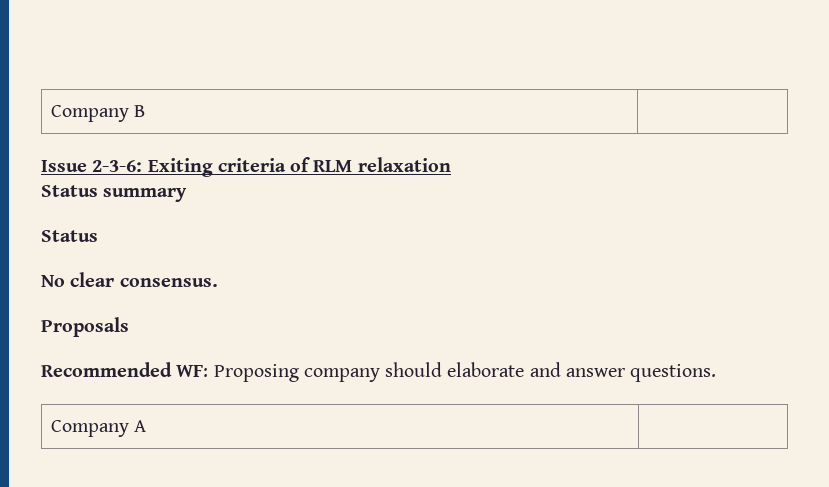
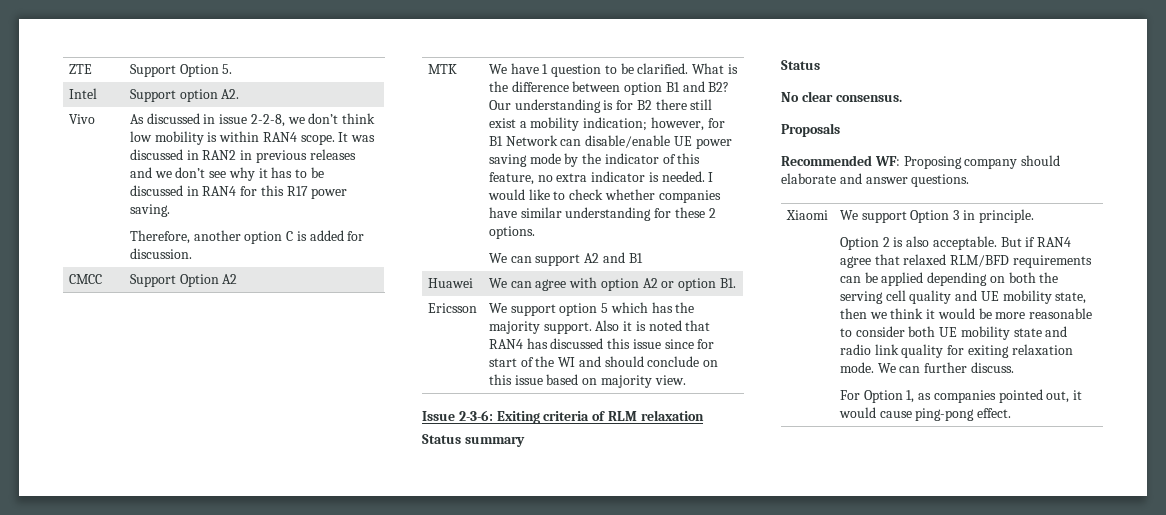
- Company B |
+ ZTE | Support Option 5.
+ Intel | Support option A2.
+ Vivo | As discussed in issue 2-2-8, we don’t think low mobility is within RAN4 scope. It was discussed in RAN2 in previous releases and we don’t see why it has to be discussed in RAN4 for this R17 power saving.
+ Therefore, another option C is added for discussion.
+ CMCC | Support Option A2
+ MTK | We have 1 question to be clarified. What is the difference between option B1 and B2? Our understanding is for B2 there still exist a mobility indication; however, for B1 Network can disable/enable UE power saving mode by the indicator of this feature, no extra indicator is needed. I would like to check whether companies have similar understanding for these 2 options.
+ We can support A2 and B1
+ Huawei | We can agree with option A2 or option B1.
+ Ericsson | We support option 5 which has the majority support. Also it is noted that RAN4 has discussed this issue since for start of the WI and should conclude on this issue based on majority view.
- Company A
+ Xiaomi | We support Option 3 in principle.
+ Option 2 is also acceptable. But if RAN4 agree that relaxed RLM/BFD requirements can be applied depending on both the serving cell quality and UE mobility state, then we think it would be more reasonable to consider both UE mobility state and radio link quality for exiting relaxation mode. We can further discuss.
+ For Option 1, as companies pointed out, it would cause ping-pong effect.

